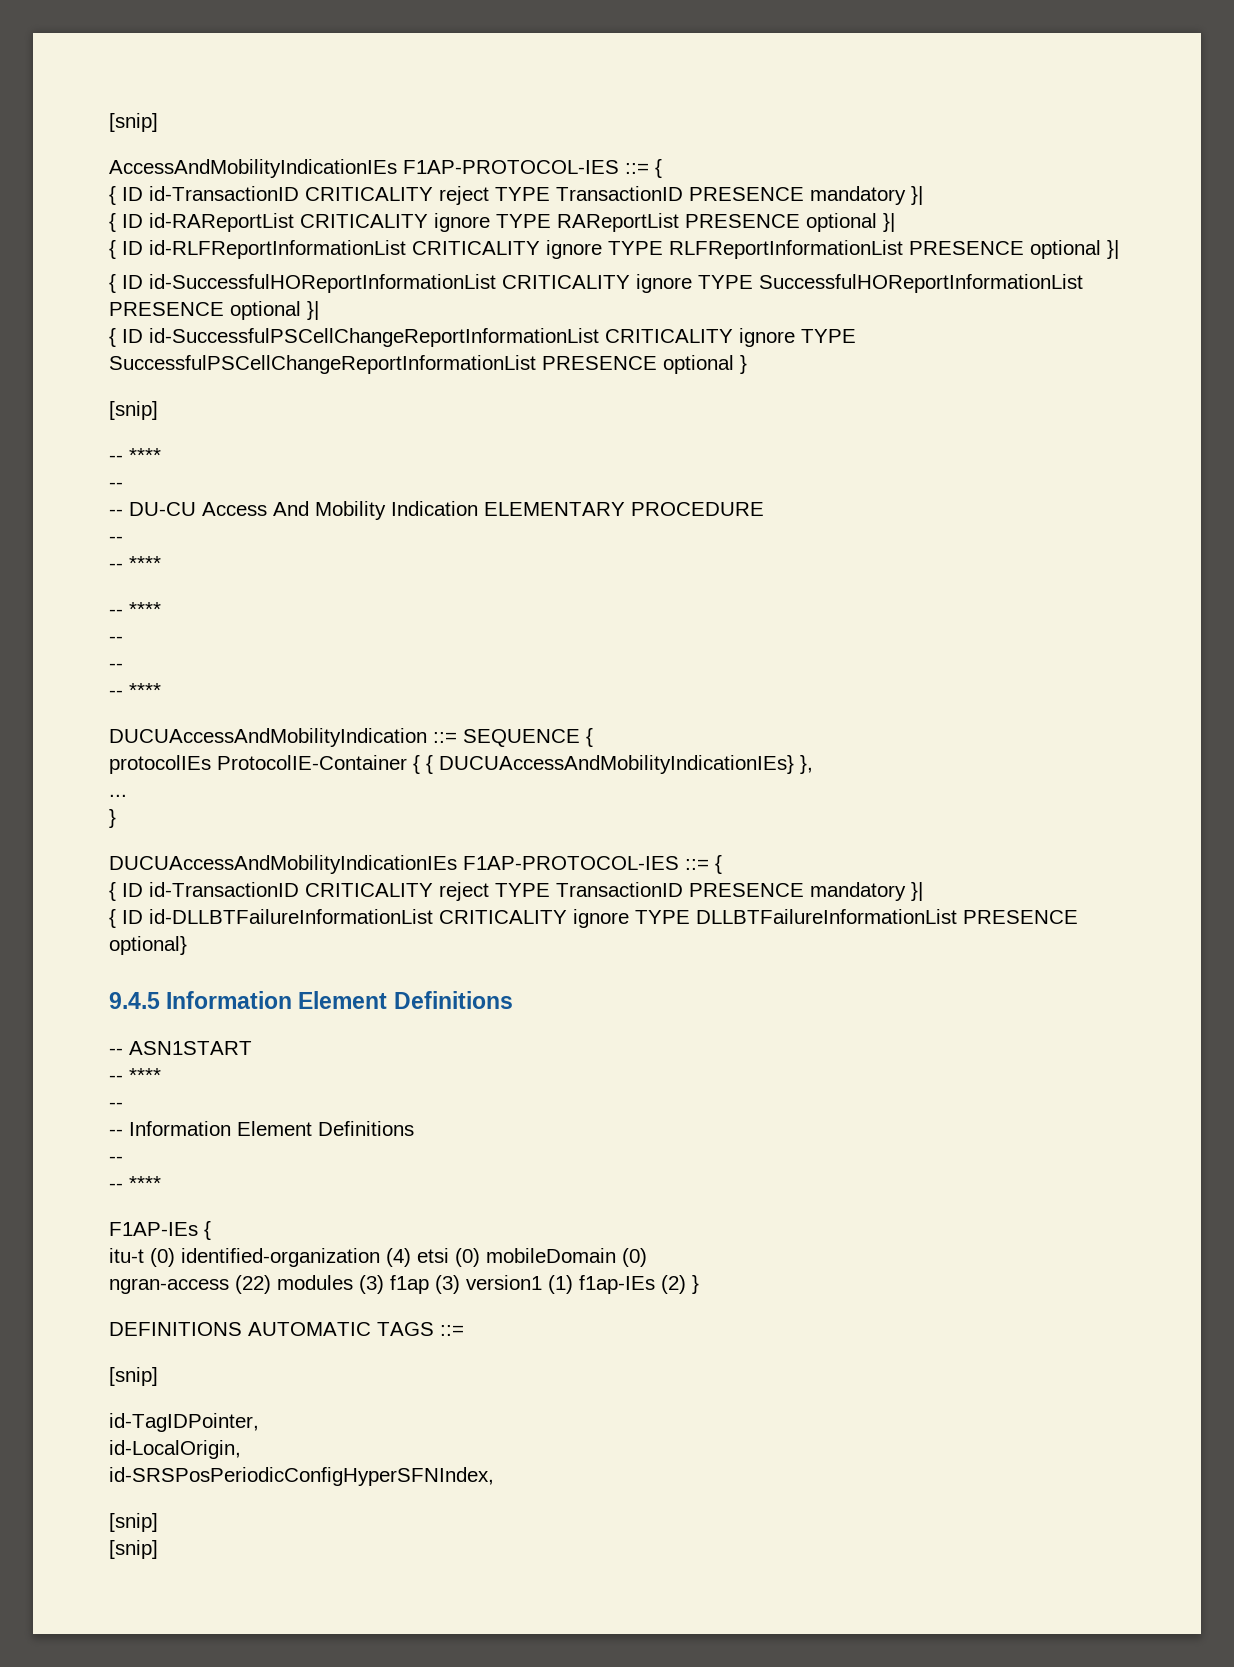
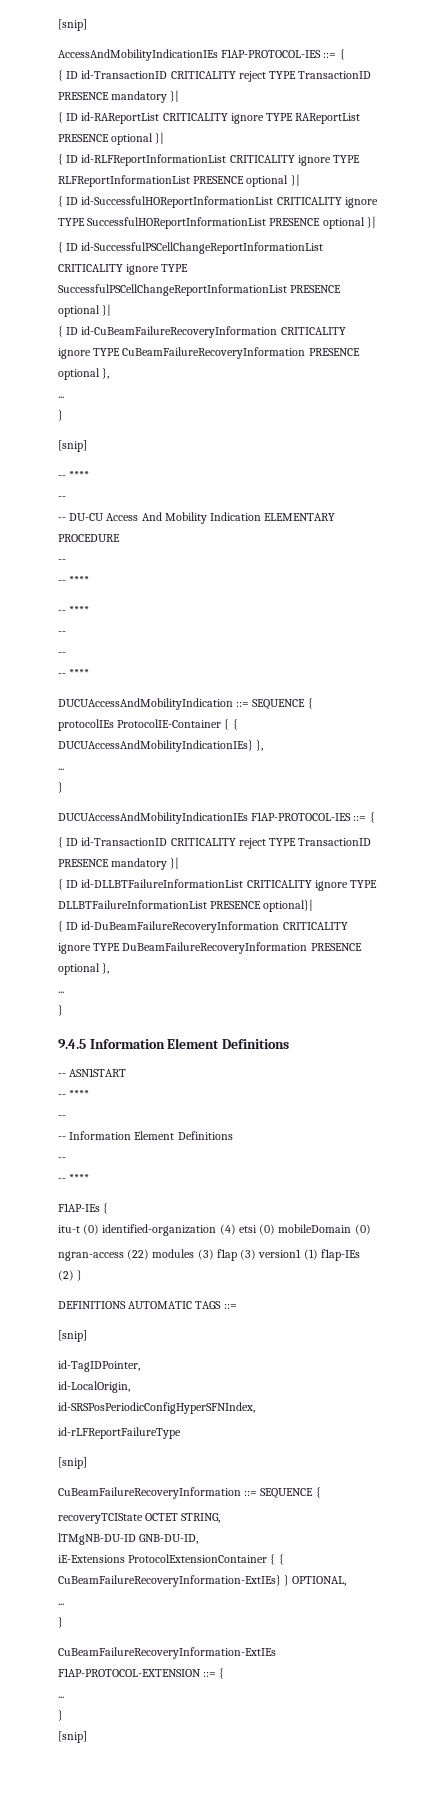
- { ID id-SuccessfulPSCellChangeReportInformationList CRITICALITY ignore TYPE SuccessfulPSCellChangeReportInformationList PRESENCE optional }
+ { ID id-SuccessfulPSCellChangeReportInformationList CRITICALITY ignore TYPE SuccessfulPSCellChangeReportInformationList PRESENCE optional }|
+ { ID id-CuBeamFailureRecoveryInformation CRITICALITY ignore TYPE CuBeamFailureRecoveryInformation PRESENCE optional },
+ ...
+ }
- { ID id-DLLBTFailureInformationList CRITICALITY ignore TYPE DLLBTFailureInformationList PRESENCE optional}
+ { ID id-DLLBTFailureInformationList CRITICALITY ignore TYPE DLLBTFailureInformationList PRESENCE optional}|
+ { ID id-DuBeamFailureRecoveryInformation CRITICALITY ignore TYPE DuBeamFailureRecoveryInformation PRESENCE optional },
+ ...
+ }
  id-SRSPosPeriodicConfigHyperSFNIndex,
+ id-rLFReportFailureType
  [snip]
+ CuBeamFailureRecoveryInformation ::= SEQUENCE {
+ recoveryTCIState OCTET STRING,
+ lTMgNB-DU-ID GNB-DU-ID,
+ iE-Extensions ProtocolExtensionContainer { { CuBeamFailureRecoveryInformation-ExtIEs} } OPTIONAL,
+ ...
+ }
+ CuBeamFailureRecoveryInformation-ExtIEs F1AP-PROTOCOL-EXTENSION ::= {
+ ...
+ }

